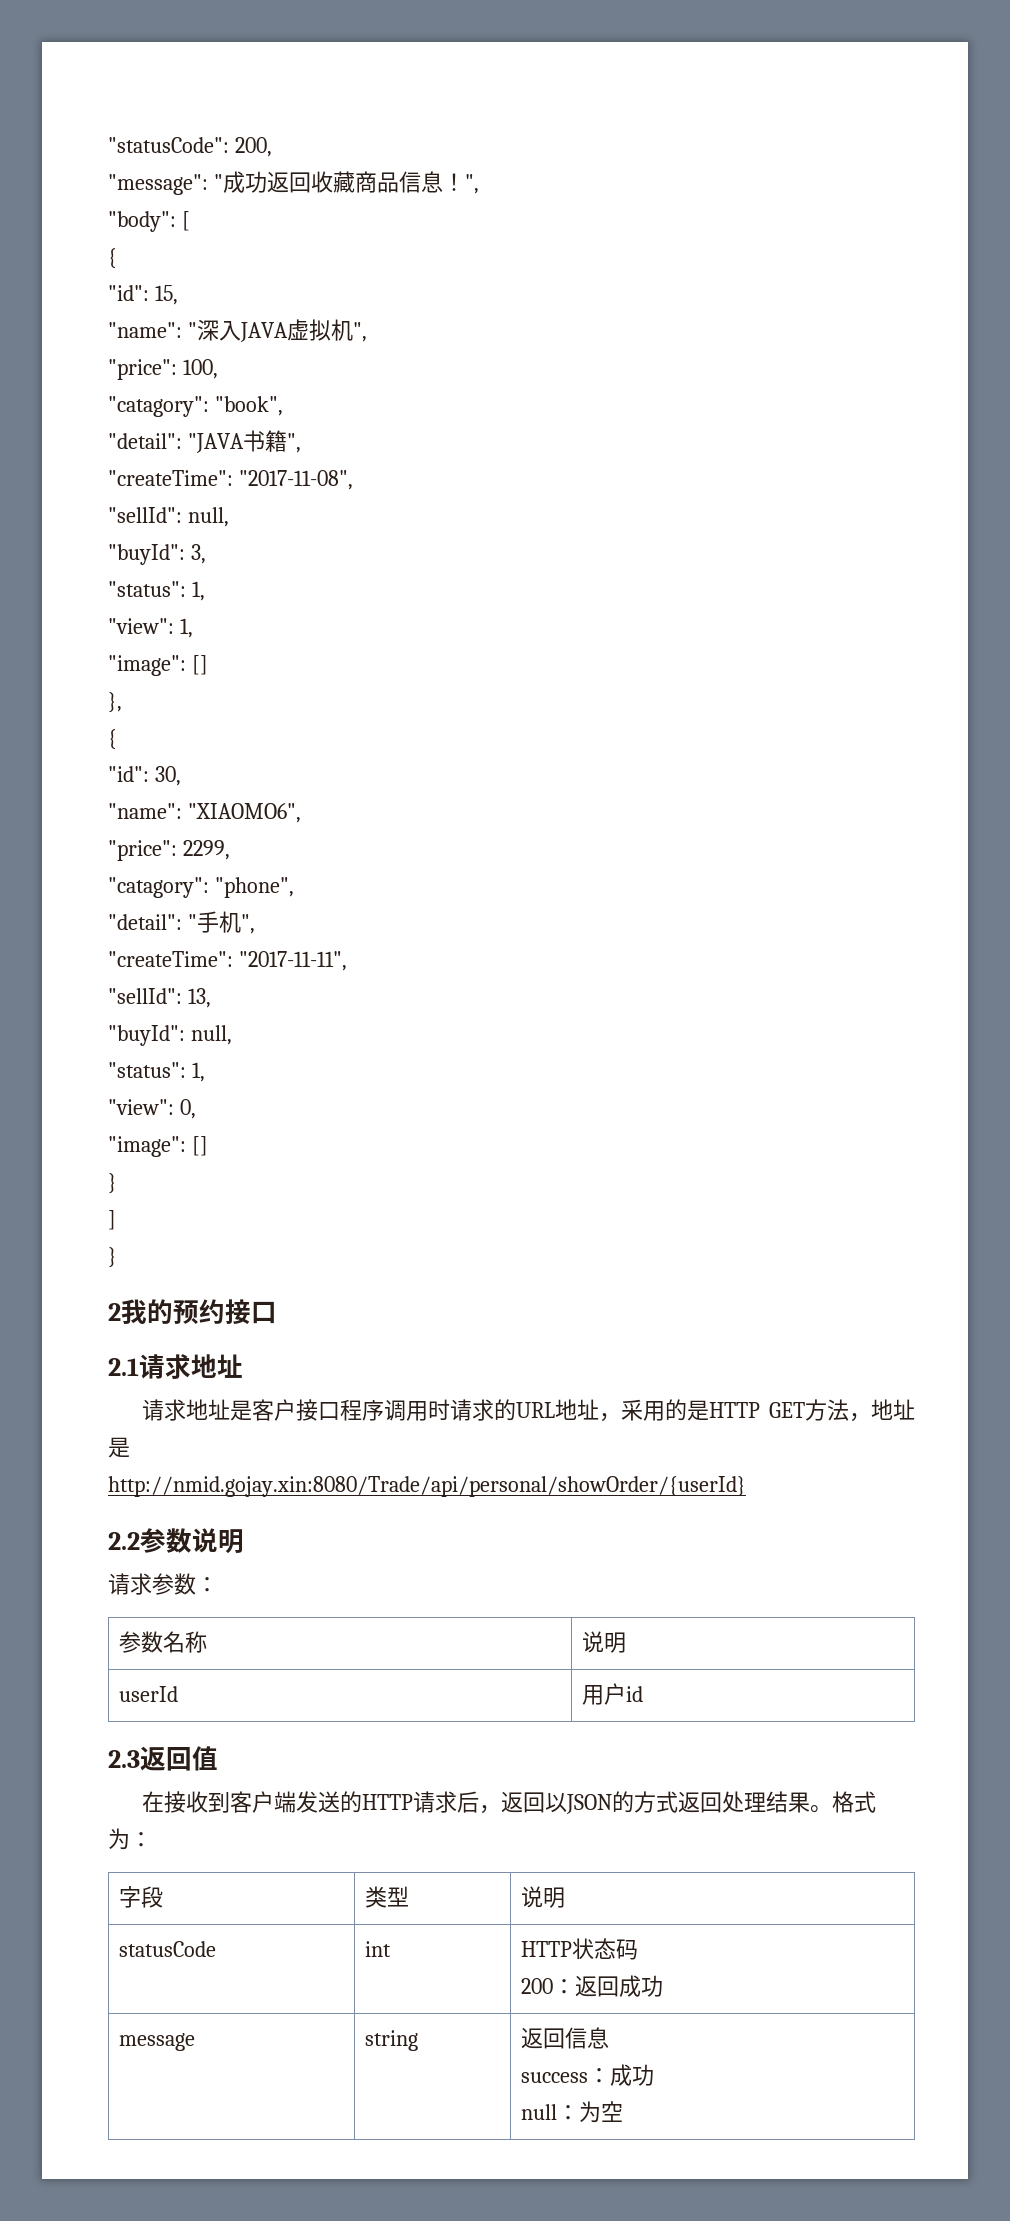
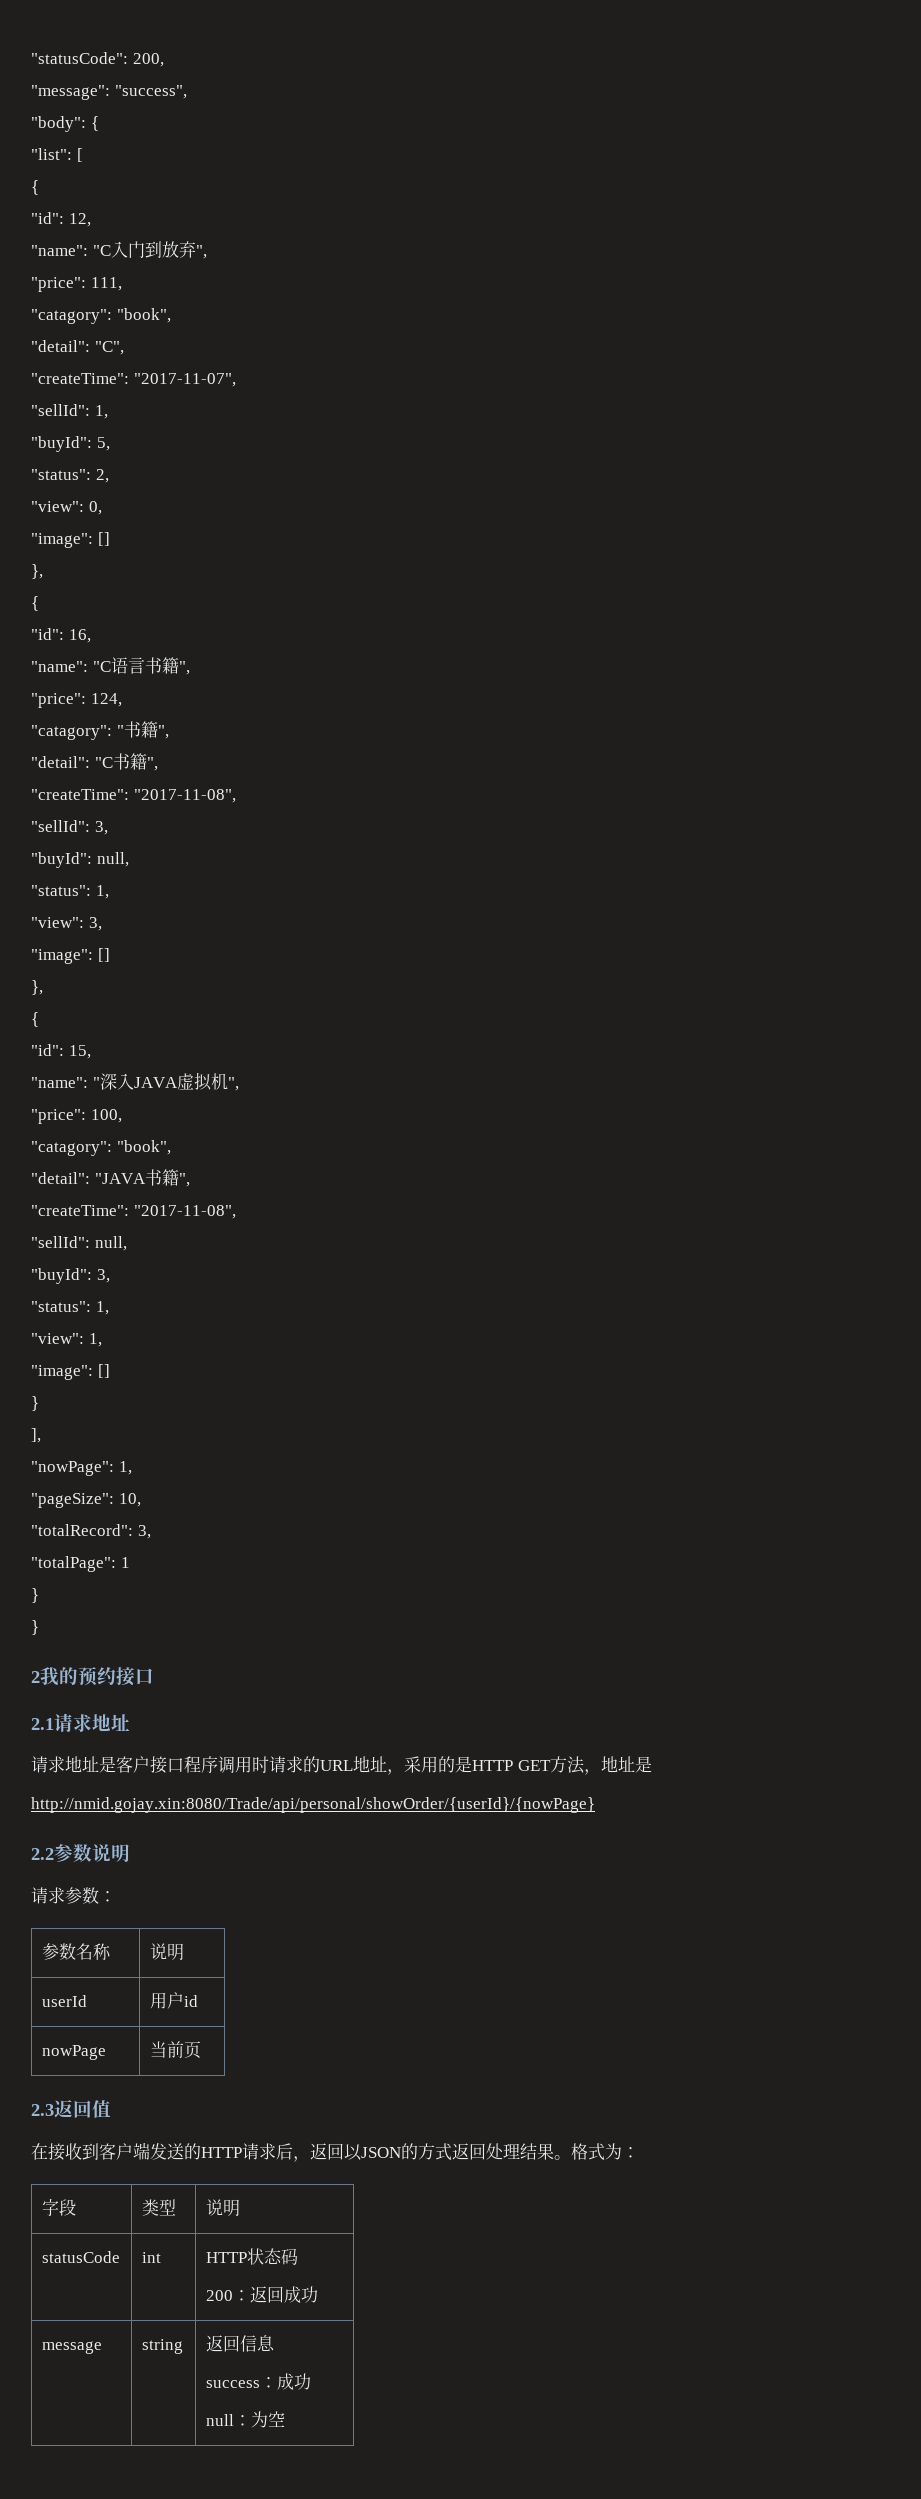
- "message": "成功返回收藏商品信息！",
- "body": [
+ "message": "success",
+ "body": {
+ "list": [
+ {
+ "id": 12,
+ "name": "C入门到放弃",
+ "price": 111,
+ "catagory": "book",
+ "detail": "C",
+ "createTime": "2017-11-07",
+ "sellId": 1,
+ "buyId": 5,
+ "status": 2,
+ "view": 0,
+ "image": []
+ },
+ {
+ "id": 16,
+ "name": "C语言书籍",
+ "price": 124,
+ "catagory": "书籍",
+ "detail": "C书籍",
+ "createTime": "2017-11-08",
+ "sellId": 3,
+ "buyId": null,
+ "status": 1,
+ "view": 3,
+ "image": []
+ },
  "view": 1,
  "image": []
- },
- {
- "id": 30,
- "name": "XIAOMO6",
- "price": 2299,
- "catagory": "phone",
- "detail": "手机",
- "createTime": "2017-11-11",
- "sellId": 13,
- "buyId": null,
- "status": 1,
- "view": 0,
- "image": []
  }
- ]
+ ],
+ "nowPage": 1,
+ "pageSize": 10,
+ "totalRecord": 3,
+ "totalPage": 1
+ }
- http://nmid.gojay.xin:8080/Trade/api/personal/showOrder/{userId}
+ http://nmid.gojay.xin:8080/Trade/api/personal/showOrder/{userId}/{nowPage}
+ nowPage | 当前页

